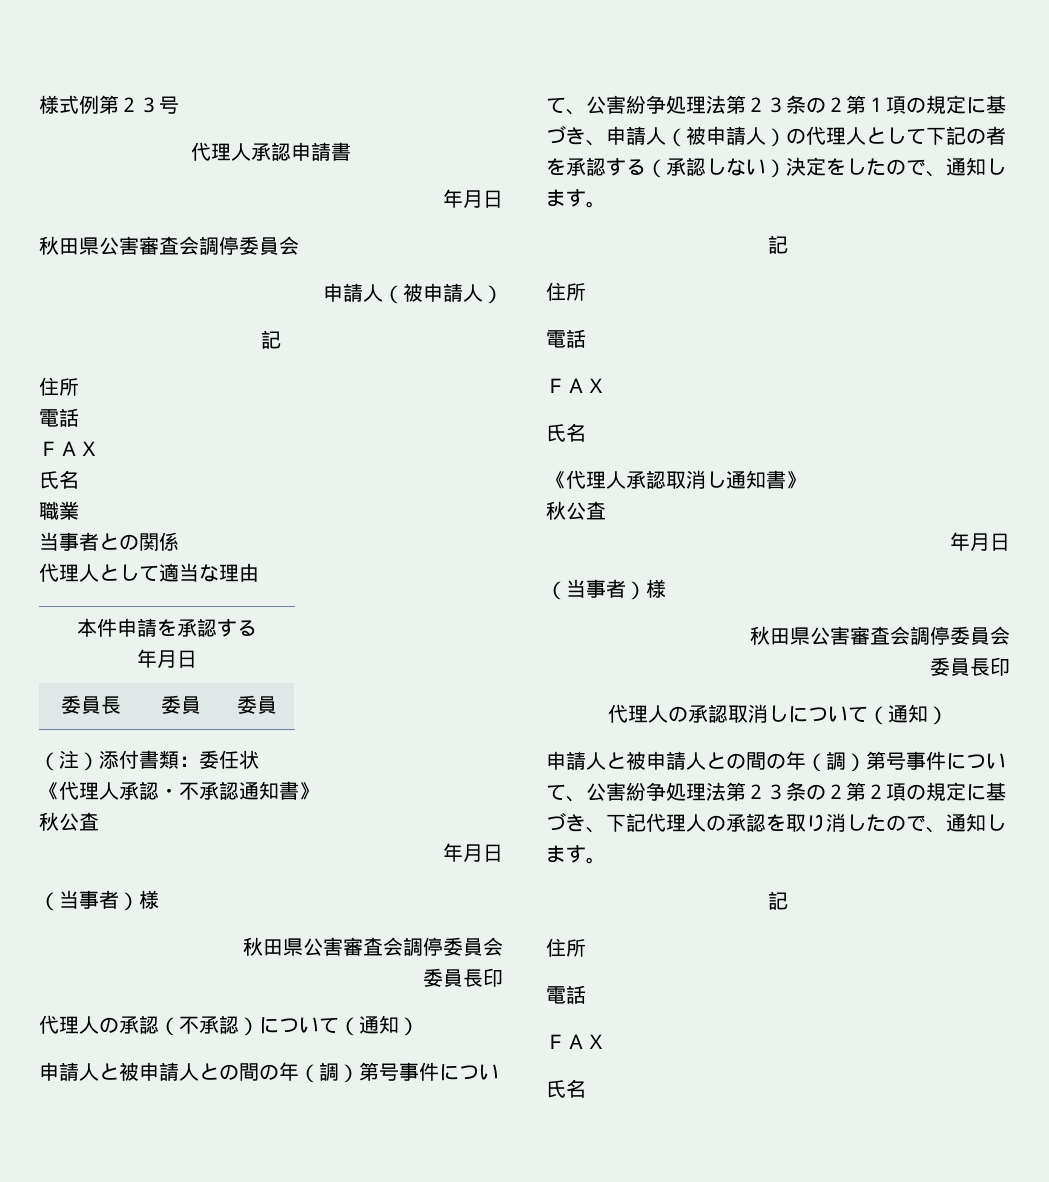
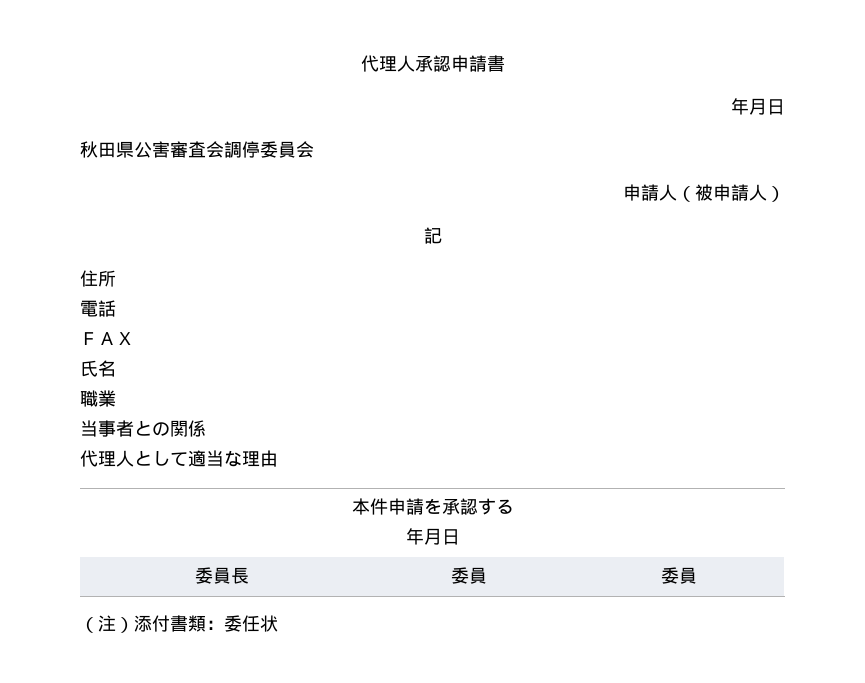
- 様式例第２３号
- 《代理人承認・不承認通知書》
- 秋公査
- 年月日
- （当事者）様
- 秋田県公害審査会調停委員会
- 委員長印
- 代理人の承認（不承認）について（通知）
- 申請人と被申請人との間の年（調）第号事件について、公害紛争処理法第２３条の２第１項の規定に基づき、申請人（被申請人）の代理人として下記の者を承認する（承認しない）決定をしたので、通知します。
- 記
- 住所
- 電話
- ＦＡＸ
- 氏名
- 《代理人承認取消し通知書》
- 秋公査
- 年月日
- （当事者）様
- 秋田県公害審査会調停委員会
- 委員長印
- 代理人の承認取消しについて（通知）
- 申請人と被申請人との間の年（調）第号事件について、公害紛争処理法第２３条の２第２項の規定に基づき、下記代理人の承認を取り消したので、通知します。
- 記
- 住所
- 電話
- ＦＡＸ
- 氏名

